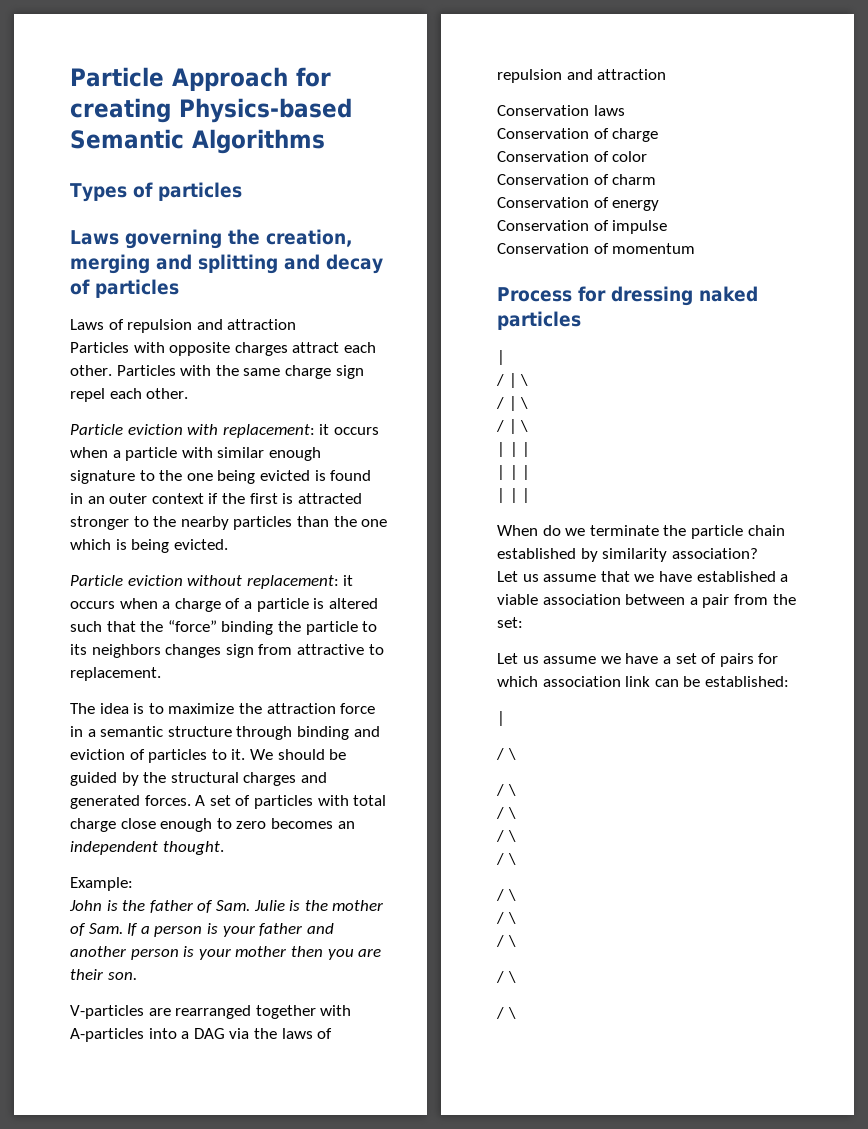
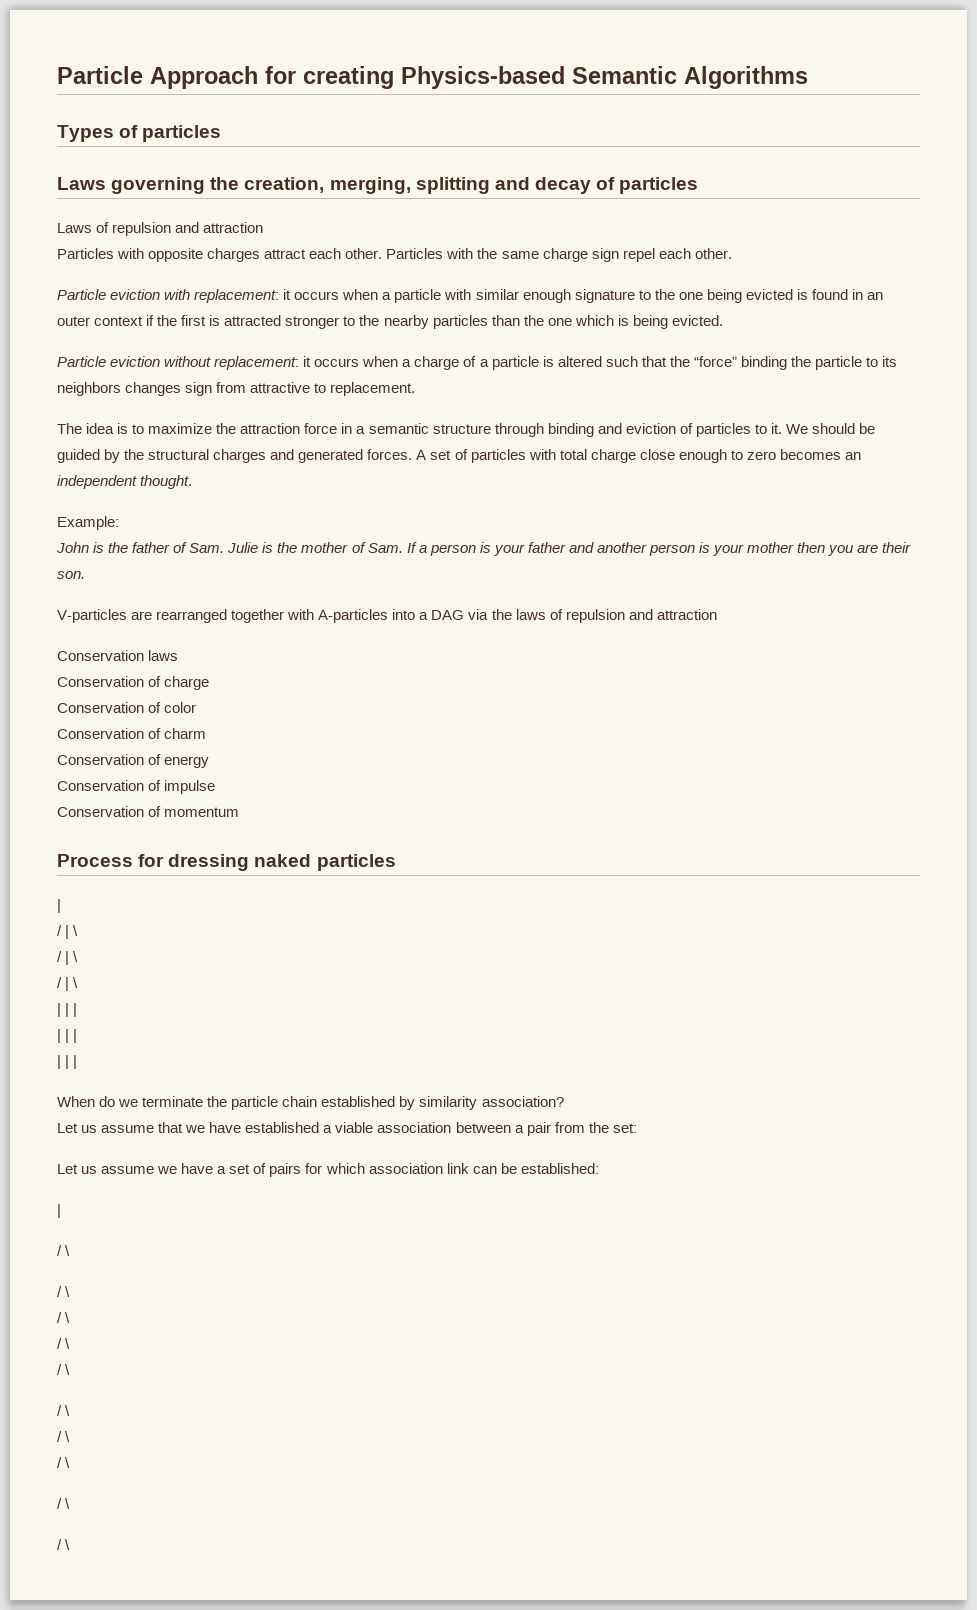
- Laws governing the creation, merging and splitting and decay of particles
+ Laws governing the creation, merging, splitting and decay of particles

